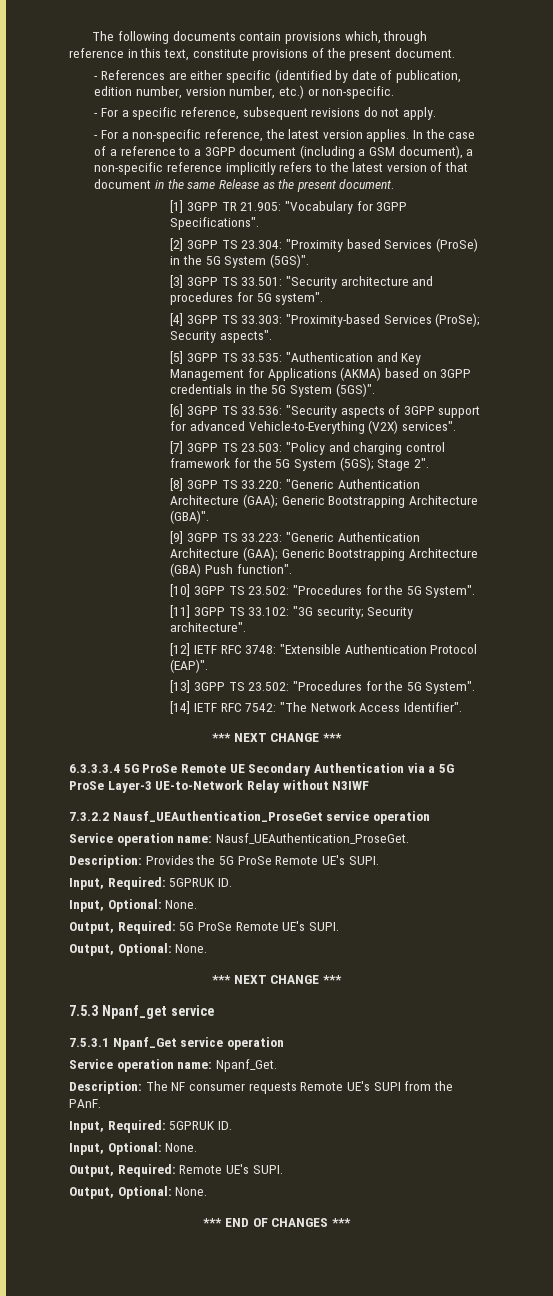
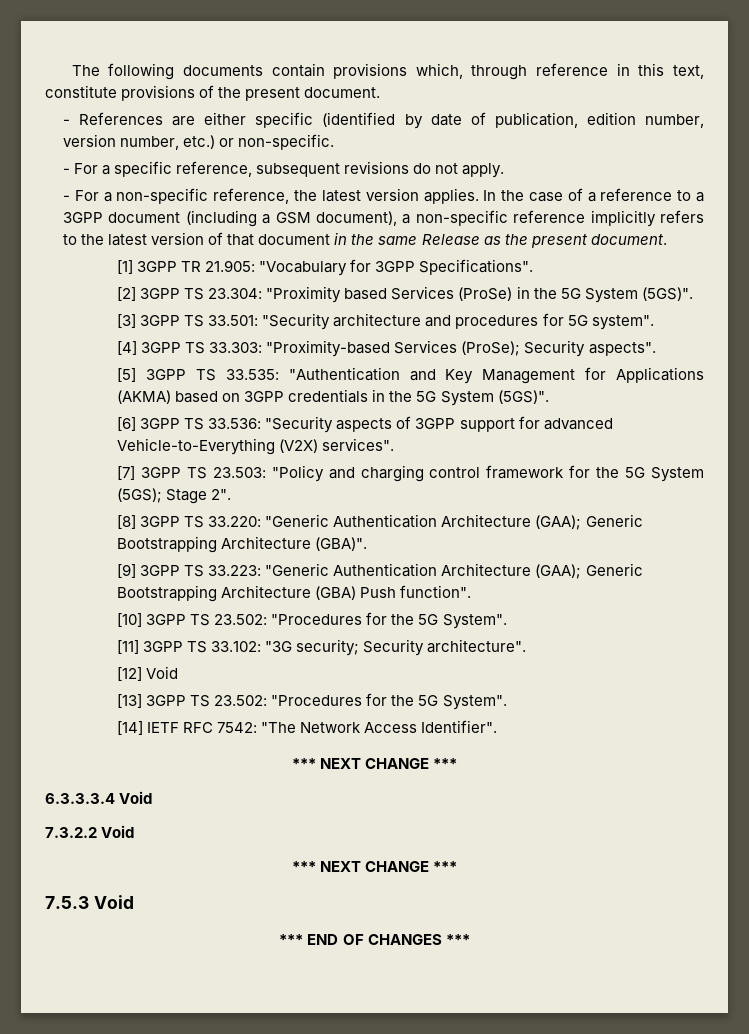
- [12] IETF RFC 3748: "Extensible Authentication Protocol (EAP)".
+ [12] Void
- 6.3.3.3.4 5G ProSe Remote UE Secondary Authentication via a 5G ProSe Layer-3 UE-to-Network Relay without N3IWF
- 7.3.2.2 Nausf_UEAuthentication_ProseGet service operation
- Service operation name: Nausf_UEAuthentication_ProseGet.
- Description: Provides the 5G ProSe Remote UE's SUPI.
- Input, Required: 5GPRUK ID.
- Input, Optional: None.
- Output, Required: 5G ProSe Remote UE's SUPI.
- Output, Optional: None.
+ 6.3.3.3.4 Void
+ 7.3.2.2 Void
- 7.5.3 Npanf_get service
- 7.5.3.1 Npanf_Get service operation
- Service operation name: Npanf_Get.
- Description: The NF consumer requests Remote UE's SUPI from the PAnF.
- Input, Required: 5GPRUK ID.
- Input, Optional: None.
- Output, Required: Remote UE's SUPI.
- Output, Optional: None.
+ 7.5.3 Void

